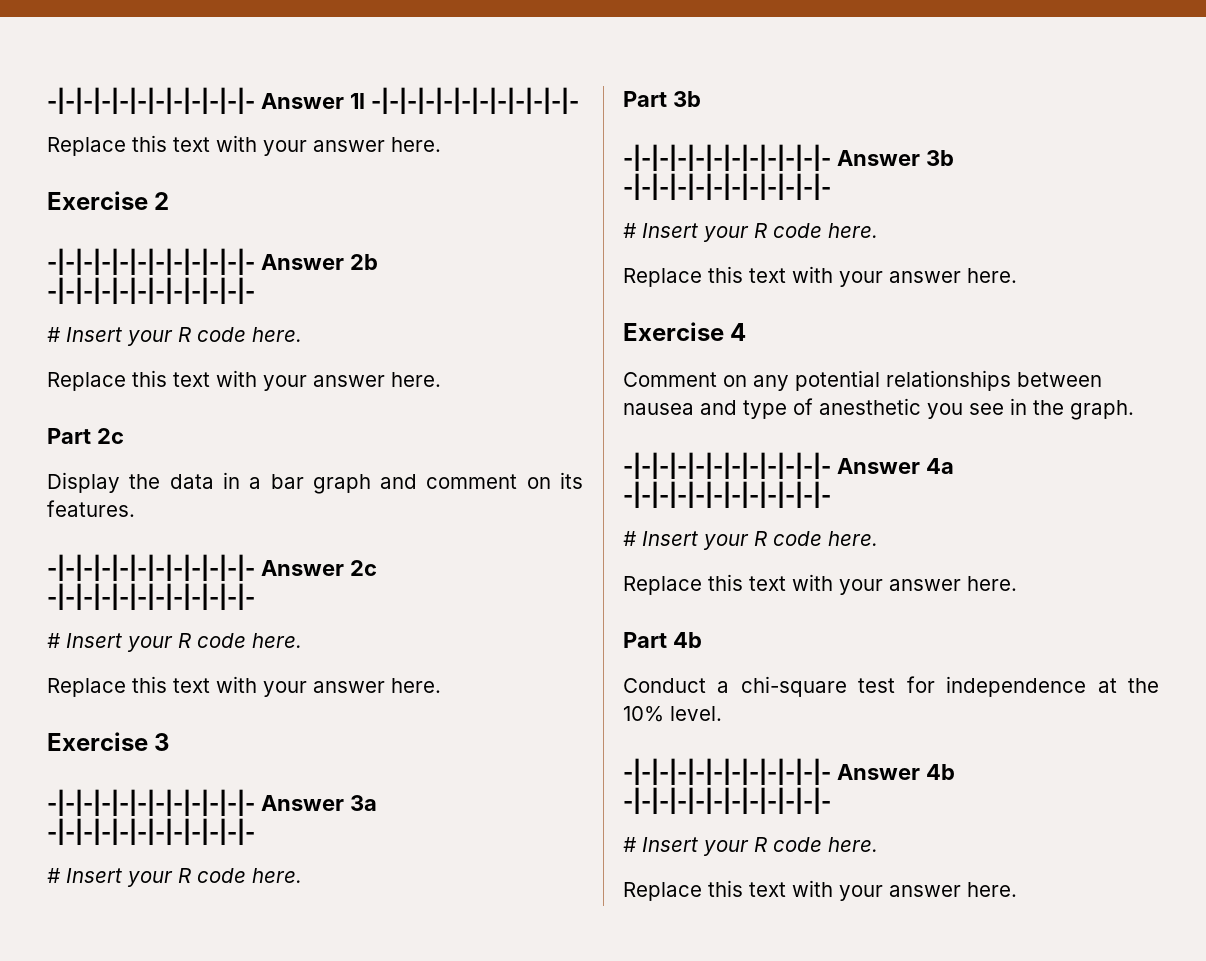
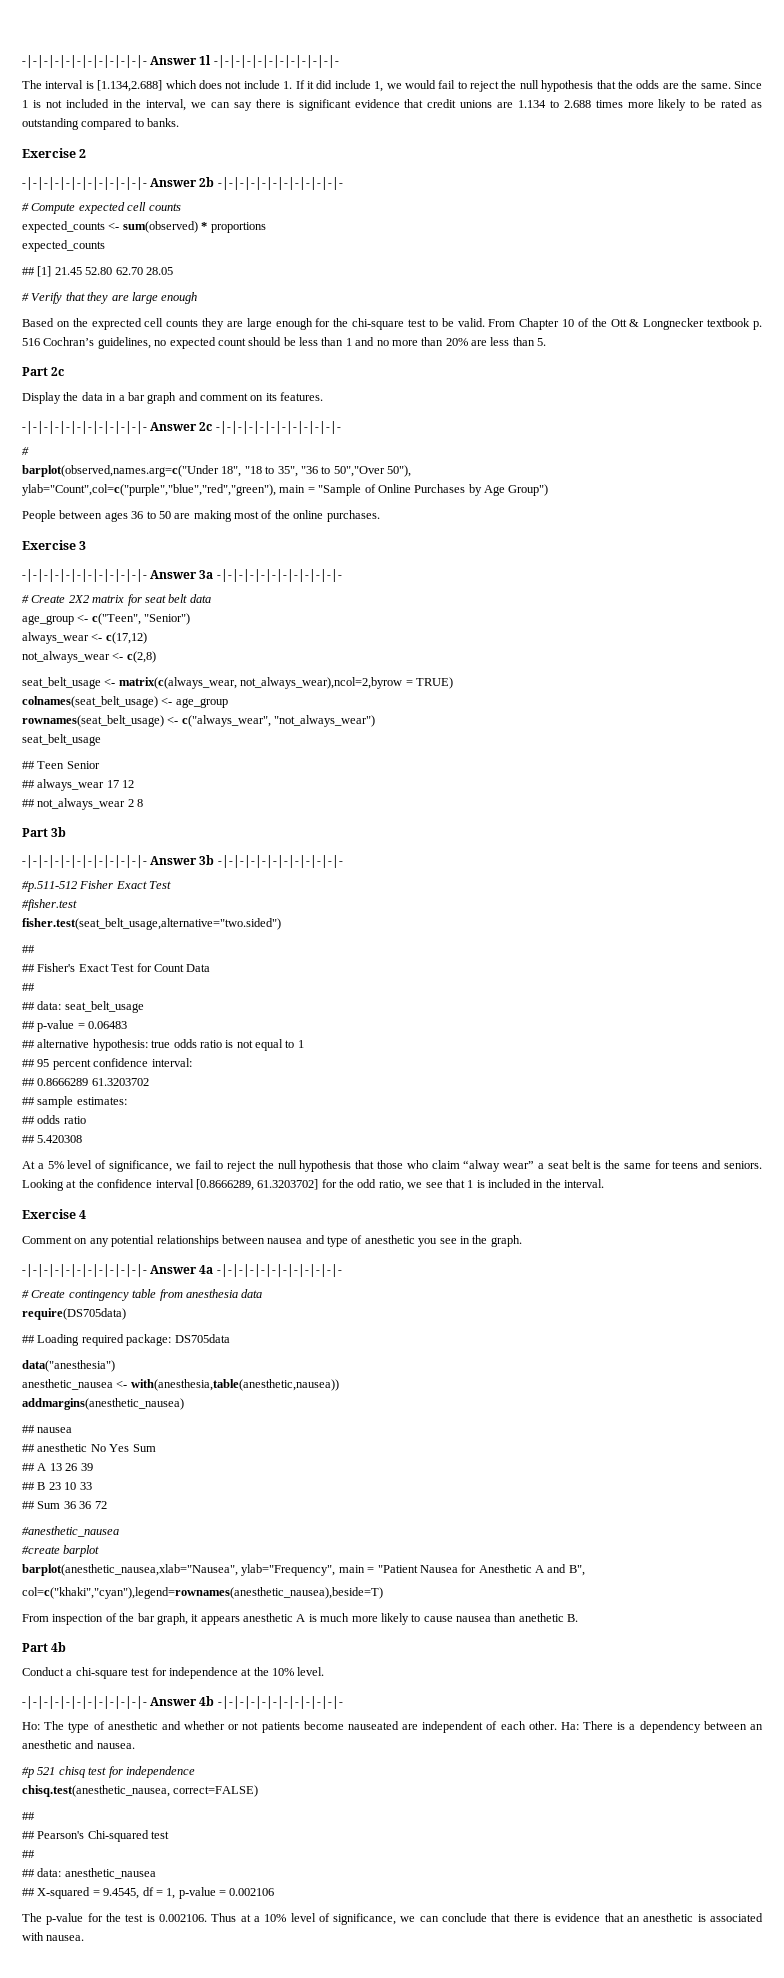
  -|-|-|-|-|-|-|-|-|-|-|- Answer 1l -|-|-|-|-|-|-|-|-|-|-|-
- Replace this text with your answer here.
+ The interval is [1.134,2.688] which does not include 1. If it did include 1, we would fail to reject the null hypothesis that the odds are the same. Since 1 is not included in the interval, we can say there is significant evidence that credit unions are 1.134 to 2.688 times more likely to be rated as outstanding compared to banks.
  -|-|-|-|-|-|-|-|-|-|-|- Answer 2b -|-|-|-|-|-|-|-|-|-|-|-
- # Insert your R code here.
- Replace this text with your answer here.
+ # Compute expected cell counts
+ expected_counts <- sum(observed) * proportions
+ expected_counts
+ ## [1] 21.45 52.80 62.70 28.05
+ # Verify that they are large enough
+ Based on the exprected cell counts they are large enough for the chi-square test to be valid. From Chapter 10 of the Ott & Longnecker textbook p. 516 Cochran’s guidelines, no expected count should be less than 1 and no more than 20% are less than 5.
  -|-|-|-|-|-|-|-|-|-|-|- Answer 2c -|-|-|-|-|-|-|-|-|-|-|-
- # Insert your R code here.
- Replace this text with your answer here.
+ #
+ barplot(observed,names.arg=c("Under 18", "18 to 35", "36 to 50","Over 50"),
+ ylab="Count",col=c("purple","blue","red","green"), main = "Sample of Online Purchases by Age Group")
+ People between ages 36 to 50 are making most of the online purchases.
  -|-|-|-|-|-|-|-|-|-|-|- Answer 3a -|-|-|-|-|-|-|-|-|-|-|-
- # Insert your R code here.
+ # Create 2X2 matrix for seat belt data
+ age_group <- c("Teen", "Senior")
+ always_wear <- c(17,12)
+ not_always_wear <- c(2,8)
+ seat_belt_usage <- matrix(c(always_wear, not_always_wear),ncol=2,byrow = TRUE)
+ colnames(seat_belt_usage) <- age_group
+ rownames(seat_belt_usage) <- c("always_wear", "not_always_wear")
+ seat_belt_usage
+ ## Teen Senior
+ ## always_wear 17 12
+ ## not_always_wear 2 8
  -|-|-|-|-|-|-|-|-|-|-|- Answer 3b -|-|-|-|-|-|-|-|-|-|-|-
- # Insert your R code here.
- Replace this text with your answer here.
+ #p.511-512 Fisher Exact Test
+ #fisher.test
+ fisher.test(seat_belt_usage,alternative="two.sided")
+ ##
+ ## Fisher's Exact Test for Count Data
+ ##
+ ## data: seat_belt_usage
+ ## p-value = 0.06483
+ ## alternative hypothesis: true odds ratio is not equal to 1
+ ## 95 percent confidence interval:
+ ## 0.8666289 61.3203702
+ ## sample estimates:
+ ## odds ratio
+ ## 5.420308
+ At a 5% level of significance, we fail to reject the null hypothesis that those who claim “alway wear” a seat belt is the same for teens and seniors. Looking at the confidence interval [0.8666289, 61.3203702] for the odd ratio, we see that 1 is included in the interval.
  -|-|-|-|-|-|-|-|-|-|-|- Answer 4a -|-|-|-|-|-|-|-|-|-|-|-
- # Insert your R code here.
- Replace this text with your answer here.
+ # Create contingency table from anesthesia data
+ require(DS705data)
+ ## Loading required package: DS705data
+ data("anesthesia")
+ anesthetic_nausea <- with(anesthesia,table(anesthetic,nausea))
+ addmargins(anesthetic_nausea)
+ ## nausea
+ ## anesthetic No Yes Sum
+ ## A 13 26 39
+ ## B 23 10 33
+ ## Sum 36 36 72
+ #anesthetic_nausea
+ #create barplot
+ barplot(anesthetic_nausea,xlab="Nausea", ylab="Frequency", main = "Patient Nausea for Anesthetic A and B",
+ col=c("khaki","cyan"),legend=rownames(anesthetic_nausea),beside=T)
+ From inspection of the bar graph, it appears anesthetic A is much more likely to cause nausea than anethetic B.
  -|-|-|-|-|-|-|-|-|-|-|- Answer 4b -|-|-|-|-|-|-|-|-|-|-|-
- # Insert your R code here.
- Replace this text with your answer here.
+ Ho: The type of anesthetic and whether or not patients become nauseated are independent of each other. Ha: There is a dependency between an anesthetic and nausea.
+ #p 521 chisq test for independence
+ chisq.test(anesthetic_nausea, correct=FALSE)
+ ##
+ ## Pearson's Chi-squared test
+ ##
+ ## data: anesthetic_nausea
+ ## X-squared = 9.4545, df = 1, p-value = 0.002106
+ The p-value for the test is 0.002106. Thus at a 10% level of significance, we can conclude that there is evidence that an anesthetic is associated with nausea.

